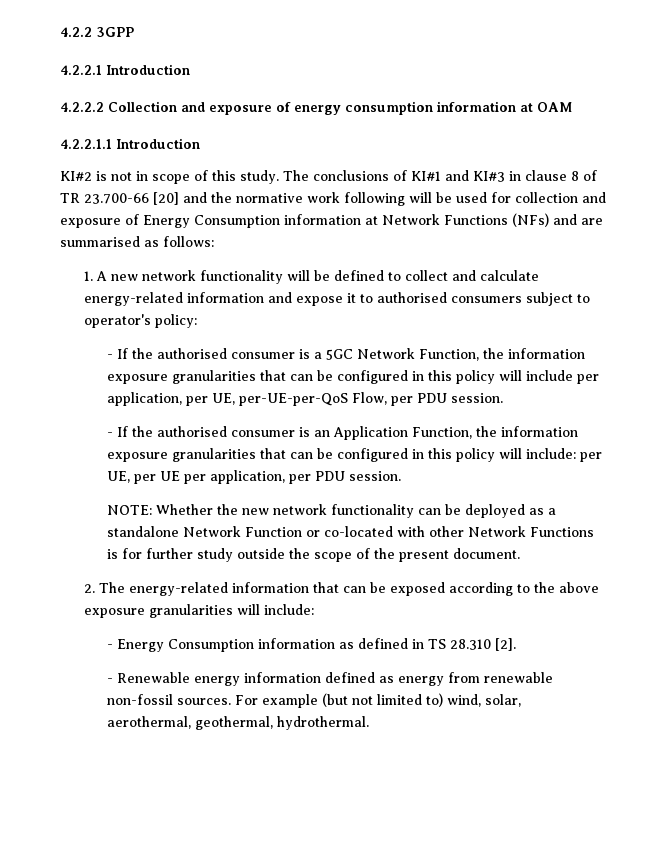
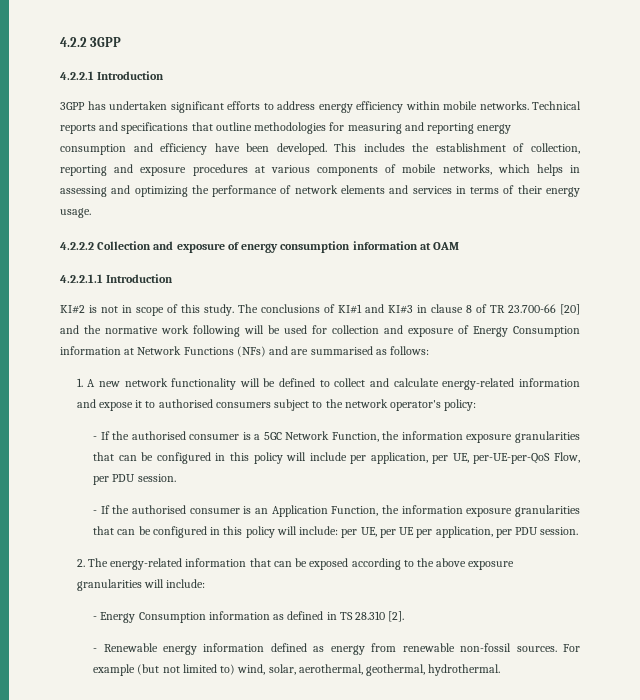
+ 3GPP has undertaken significant efforts to address energy efficiency within mobile networks. Technical reports and specifications that outline methodologies for measuring and reporting energy consumption and efficiency have been developed. This includes the establishment of collection, reporting and exposure procedures at various components of mobile networks, which helps in assessing and optimizing the performance of network elements and services in terms of their energy usage.
- 1. A new network functionality will be defined to collect and calculate energy-related information and expose it to authorised consumers subject to operator's policy:
+ 1. A new network functionality will be defined to collect and calculate energy-related information and expose it to authorised consumers subject to the network operator's policy:
- NOTE: Whether the new network functionality can be deployed as a standalone Network Function or co-located with other Network Functions is for further study outside the scope of the present document.

